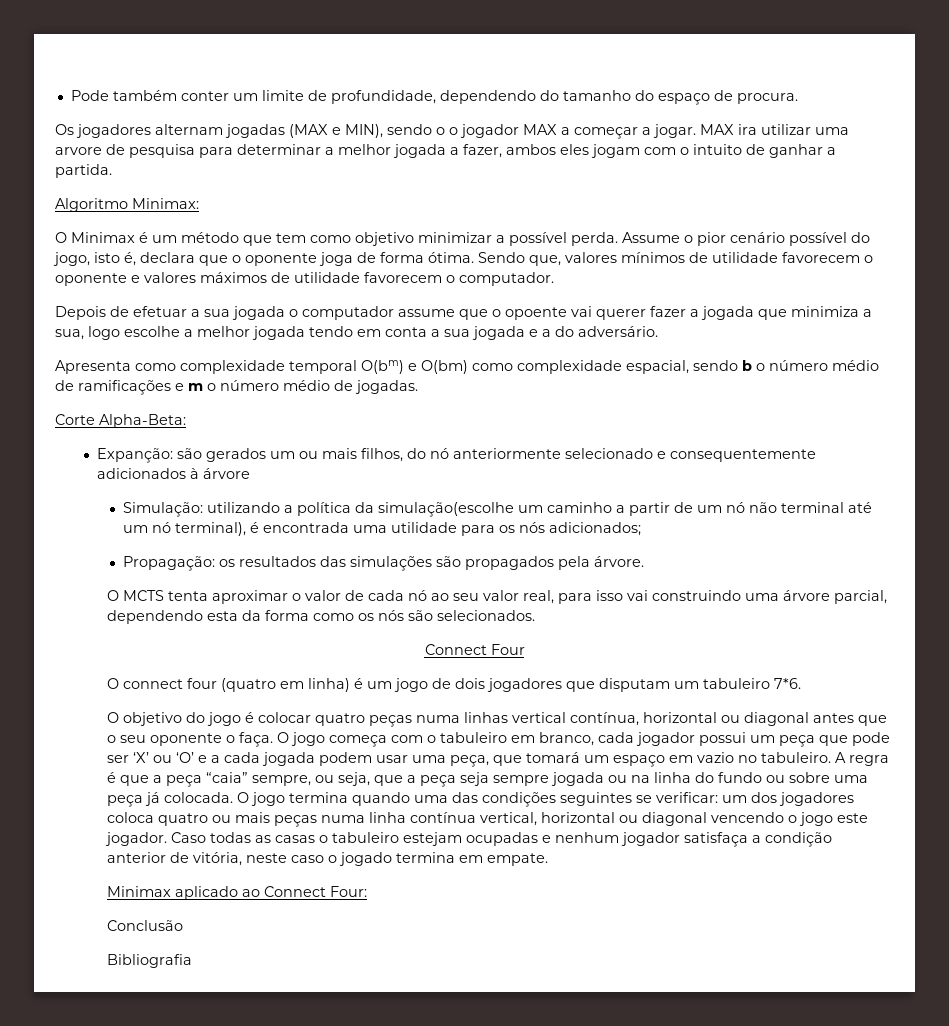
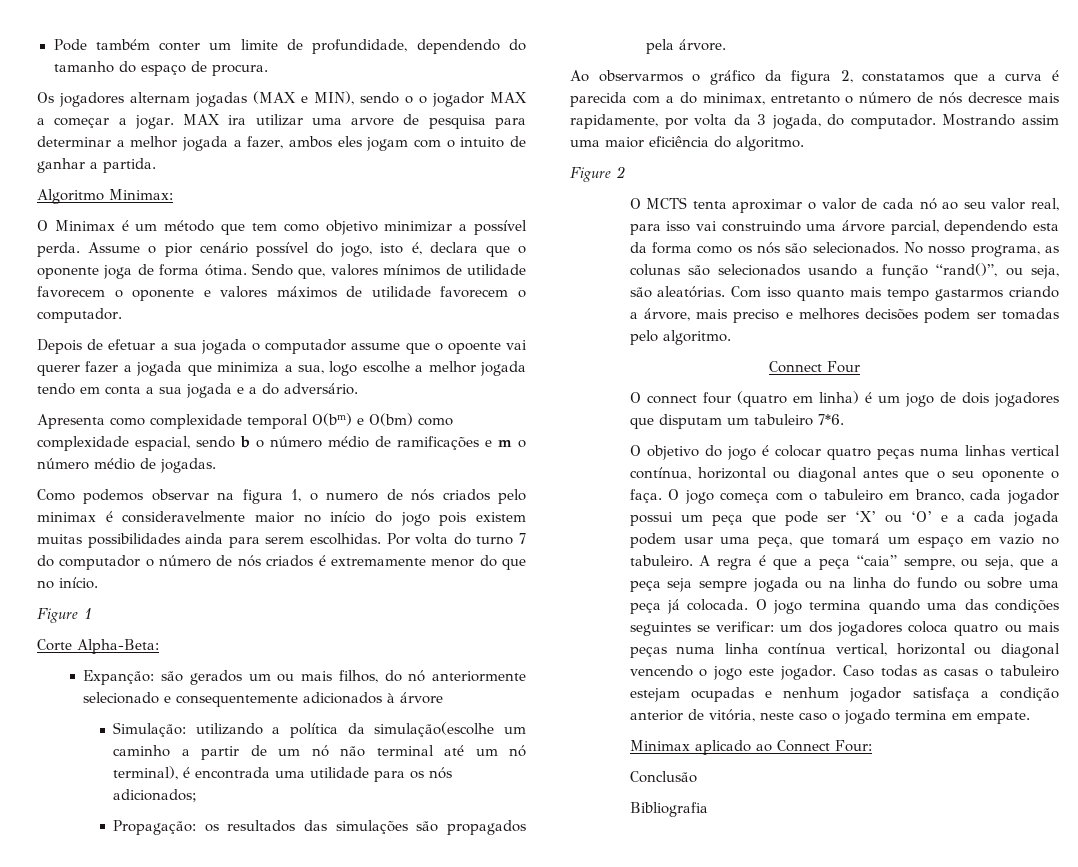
+ Como podemos observar na figura 1, o numero de nós criados pelo minimax é consideravelmente maior no início do jogo pois existem muitas possibilidades ainda para serem escolhidas. Por volta do turno 7 do computador o número de nós criados é extremamente menor do que no início.
+ Figure 1
+ Ao observarmos o gráfico da figura 2, constatamos que a curva é parecida com a do minimax, entretanto o número de nós decresce mais rapidamente, por volta da 3 jogada, do computador. Mostrando assim uma maior eficiência do algoritmo.
+ Figure 2
+ No nosso programa, as colunas são selecionados usando a função “rand()”, ou seja, são aleatórias. Com isso quanto mais tempo gastarmos criando a árvore, mais preciso e melhores decisões podem ser tomadas pelo algoritmo.

